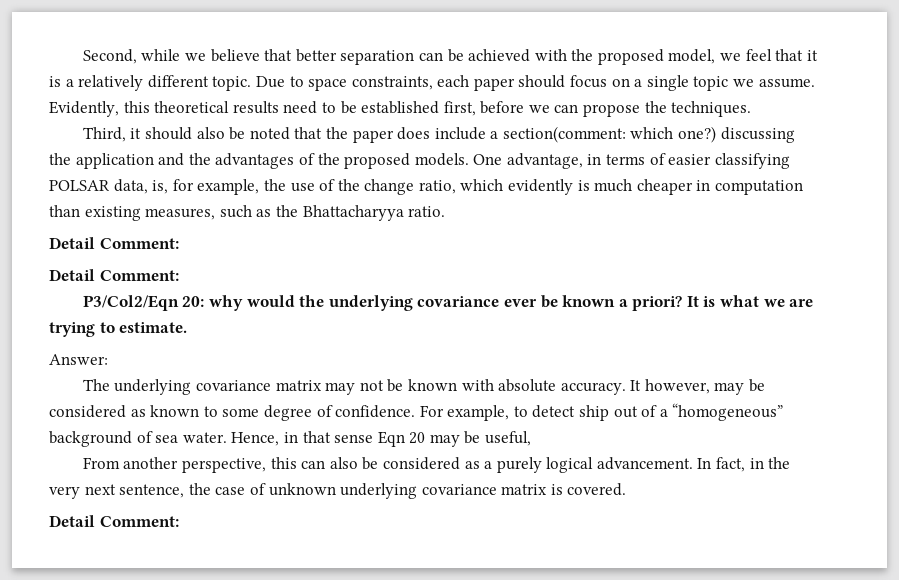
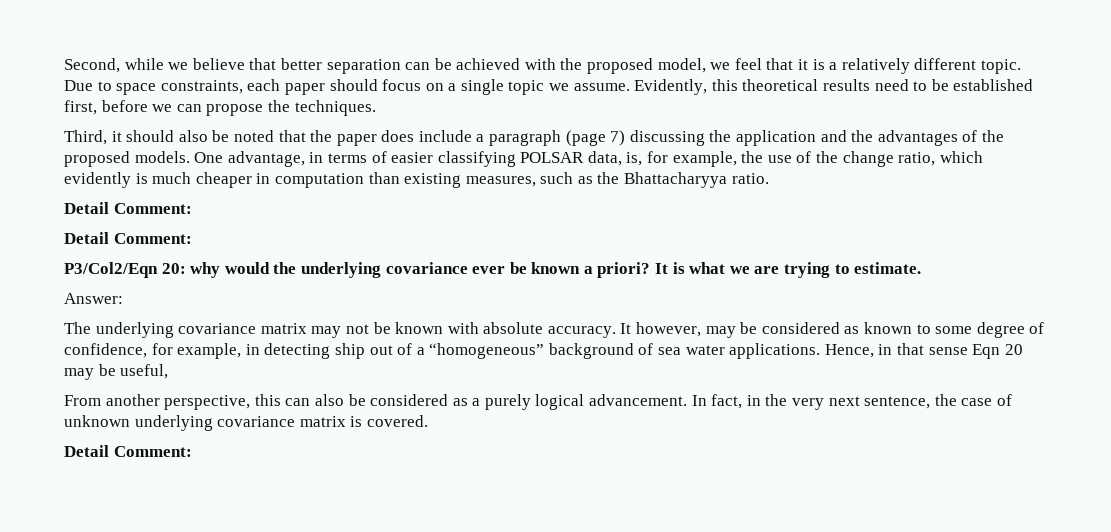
- Third, it should also be noted that the paper does include a section(comment: which one?) discussing the application and the advantages of the proposed models.
+ Third, it should also be noted that the paper does include a paragraph (page 7) discussing the application and the advantages of the proposed models.
- It however, may be considered as known to some degree of confidence. For example, to detect ship out of a “homogeneous” background of sea water.
+ It however, may be considered as known to some degree of confidence, for example, in detecting ship out of a “homogeneous” background of sea water applications.

